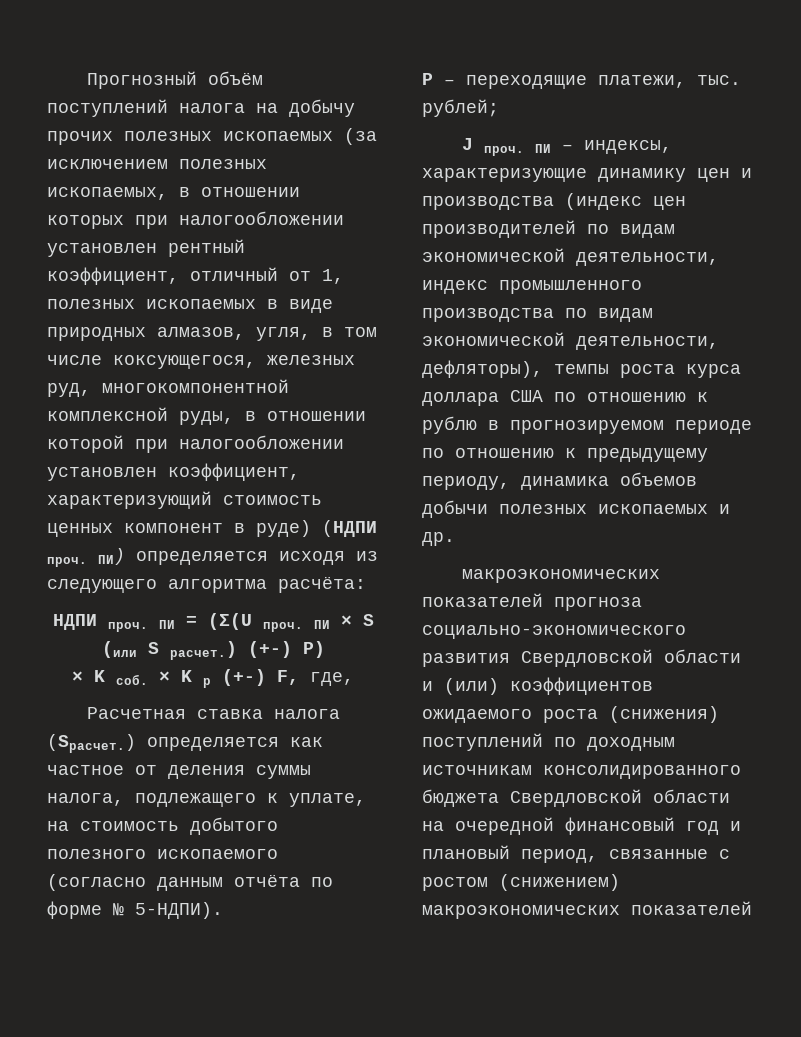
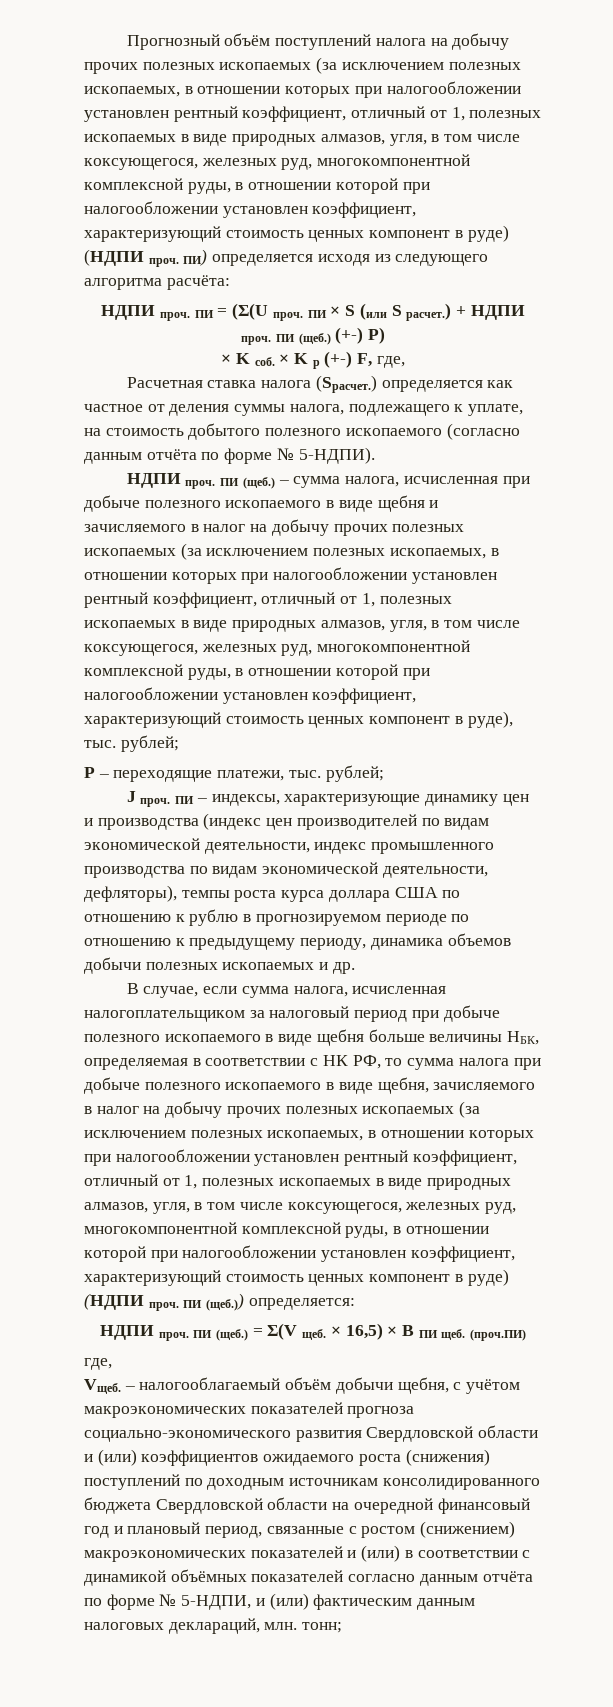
+ + НДПИ проч. ПИ (щеб.)
+ НДПИ проч. ПИ (щеб.) – сумма налога, исчисленная при добыче полезного ископаемого в виде щебня и зачисляемого в налог на добычу прочих полезных ископаемых (за исключением полезных ископаемых, в отношении которых при налогообложении установлен рентный коэффициент, отличный от 1, полезных ископаемых в виде природных алмазов, угля, в том числе коксующегося, железных руд, многокомпонентной комплексной руды, в отношении которой при налогообложении установлен коэффициент, характеризующий стоимость ценных компонент в руде), тыс. рублей;
- макроэкономических показателей прогноза социально-экономического развития Свердловской области и (или) коэффициентов ожидаемого роста (снижения) поступлений по доходным источникам консолидированного бюджета Свердловской области на очередной финансовый год и плановый период, связанные с ростом (снижением) макроэкономических показателей
+ В случае, если сумма налога, исчисленная налогоплательщиком за налоговый период при добыче полезного ископаемого в виде щебня больше величины НБК, определяемая в соответствии с НК РФ, то сумма налога при добыче полезного ископаемого в виде щебня, зачисляемого в налог на добычу прочих полезных ископаемых (за исключением полезных ископаемых, в отношении которых при налогообложении установлен рентный коэффициент, отличный от 1, полезных ископаемых в виде природных алмазов, угля, в том числе коксующегося, железных руд, многокомпонентной комплексной руды, в отношении которой при налогообложении установлен коэффициент, характеризующий стоимость ценных компонент в руде) (НДПИ проч. ПИ (щеб.)) определяется:
+ НДПИ проч. ПИ (щеб.) = Ʃ(V щеб. × 16,5) × B ПИ щеб. (проч.ПИ)
+ где,
+ Vщеб. – налогооблагаемый объём добычи щебня, с учётом макроэкономических показателей прогноза социально-экономического развития Свердловской области и (или) коэффициентов ожидаемого роста (снижения) поступлений по доходным источникам консолидированного бюджета Свердловской области на очередной финансовый год и плановый период, связанные с ростом (снижением) макроэкономических показателей и (или) в соответствии с динамикой объёмных показателей согласно данным отчёта по форме № 5-НДПИ, и (или) фактическим данным налоговых деклараций, млн. тонн;

